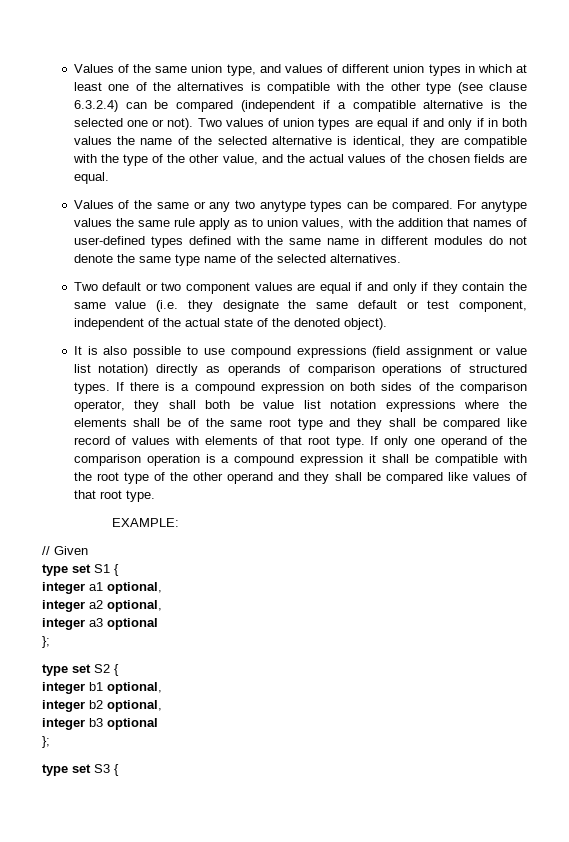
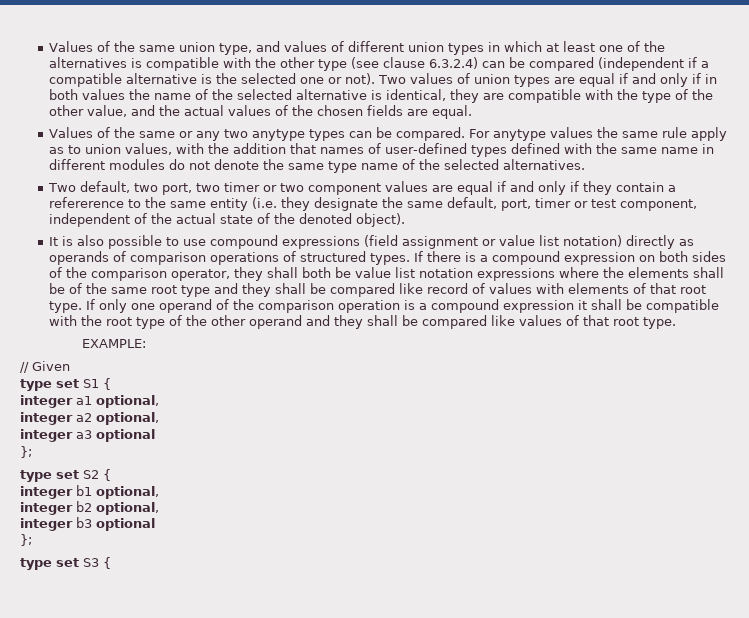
- Two default or two component values are equal if and only if they contain the same value (i.e. they designate the same default or test component, independent of the actual state of the denoted object).
+ Two default, two port, two timer or two component values are equal if and only if they contain a refererence to the same entity (i.e. they designate the same default, port, timer or test component, independent of the actual state of the denoted object).

